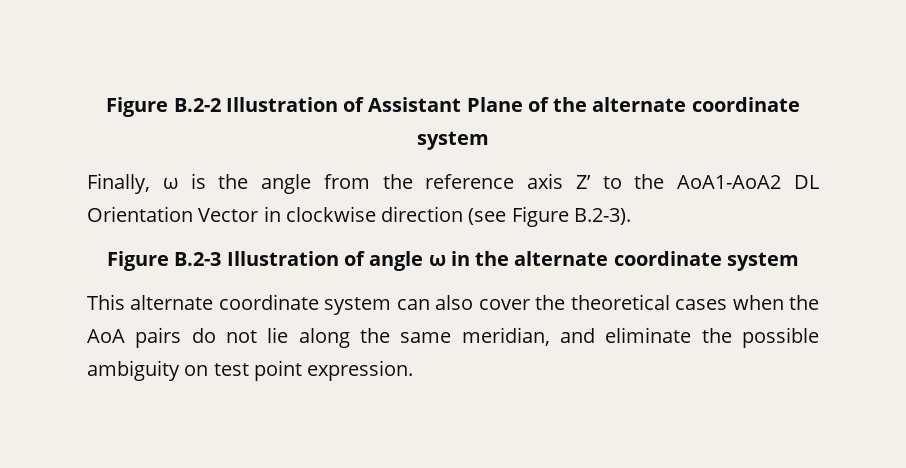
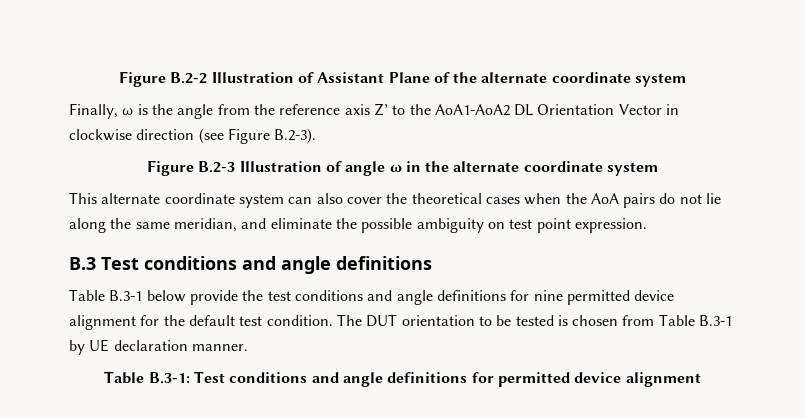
+ B.3 Test conditions and angle definitions
+ Table B.3-1 below provide the test conditions and angle definitions for nine permitted device alignment for the default test condition. The DUT orientation to be tested is chosen from Table B.3-1 by UE declaration manner.
+ Table B.3-1: Test conditions and angle definitions for permitted device alignment

